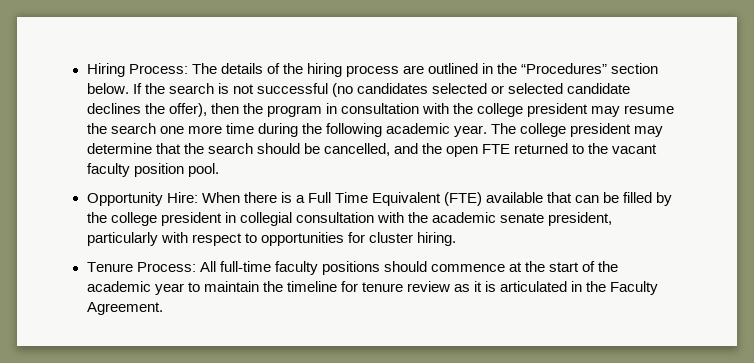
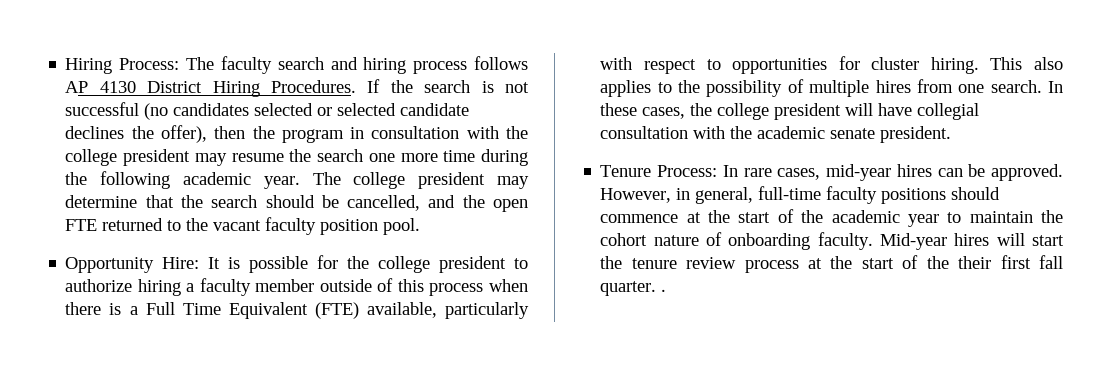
- Hiring Process: The details of the hiring process are outlined in the “Procedures” section below.
+ Hiring Process: The faculty search and hiring process follows AP 4130 District Hiring Procedures.
- Opportunity Hire: When there is a Full Time Equivalent (FTE) available that can be filled by the college president in collegial consultation with the academic senate president, particularly with respect to opportunities for cluster hiring.
- Tenure Process: All full-time faculty positions should commence at the start of the academic year to maintain the timeline for tenure review as it is articulated in the Faculty Agreement.
+ Opportunity Hire: It is possible for the college president to authorize hiring a faculty member outside of this process when there is a Full Time Equivalent (FTE) available, particularly with respect to opportunities for cluster hiring. This also applies to the possibility of multiple hires from one search. In these cases, the college president will have collegial consultation with the academic senate president.
+ Tenure Process: In rare cases, mid-year hires can be approved. However, in general, full-time faculty positions should commence at the start of the academic year to maintain the cohort nature of onboarding faculty. Mid-year hires will start the tenure review process at the start of the their first fall quarter. .

